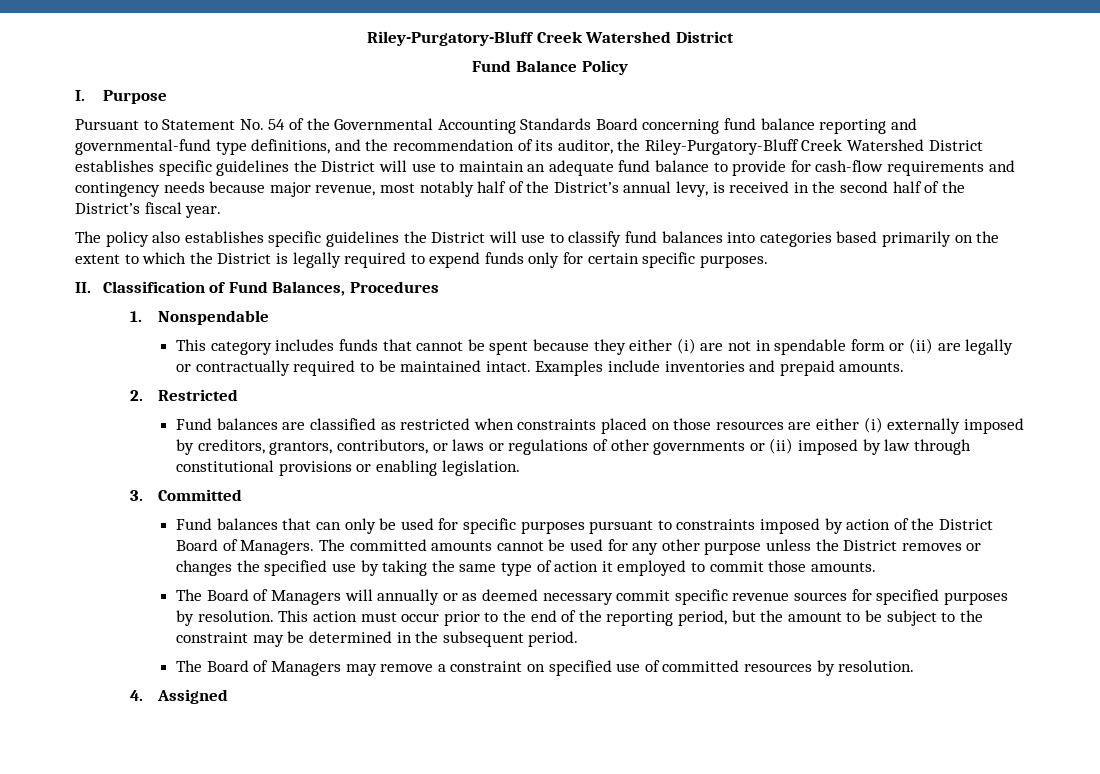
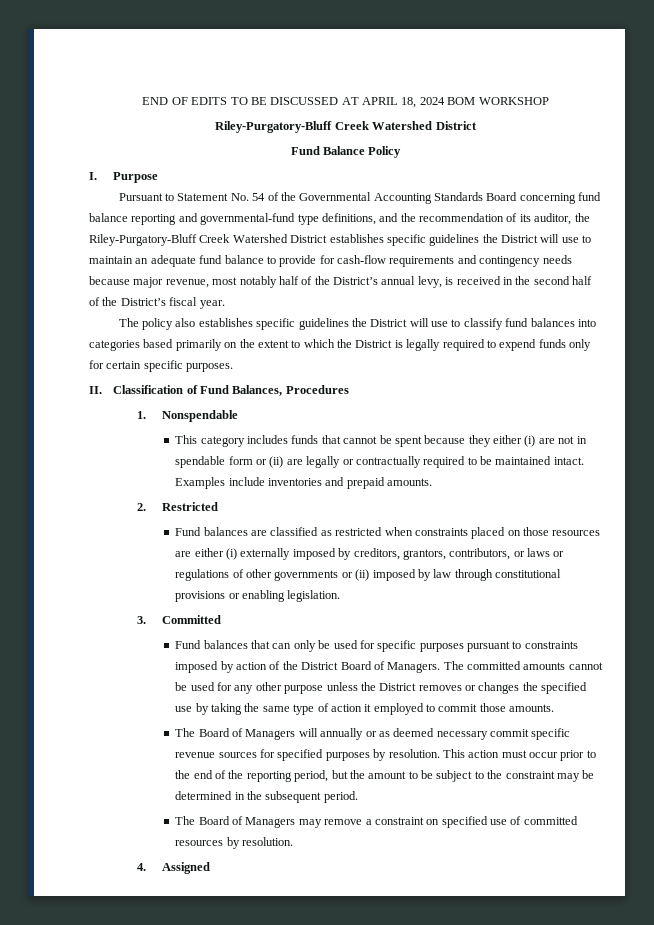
+ END OF EDITS TO BE DISCUSSED AT APRIL 18, 2024 BOM WORKSHOP

